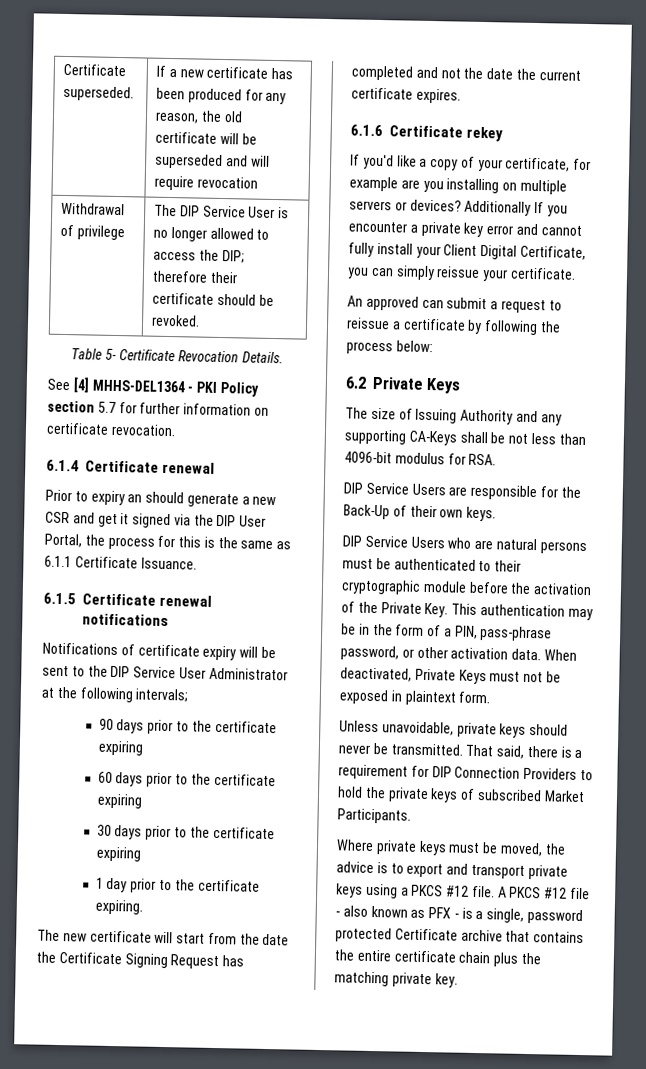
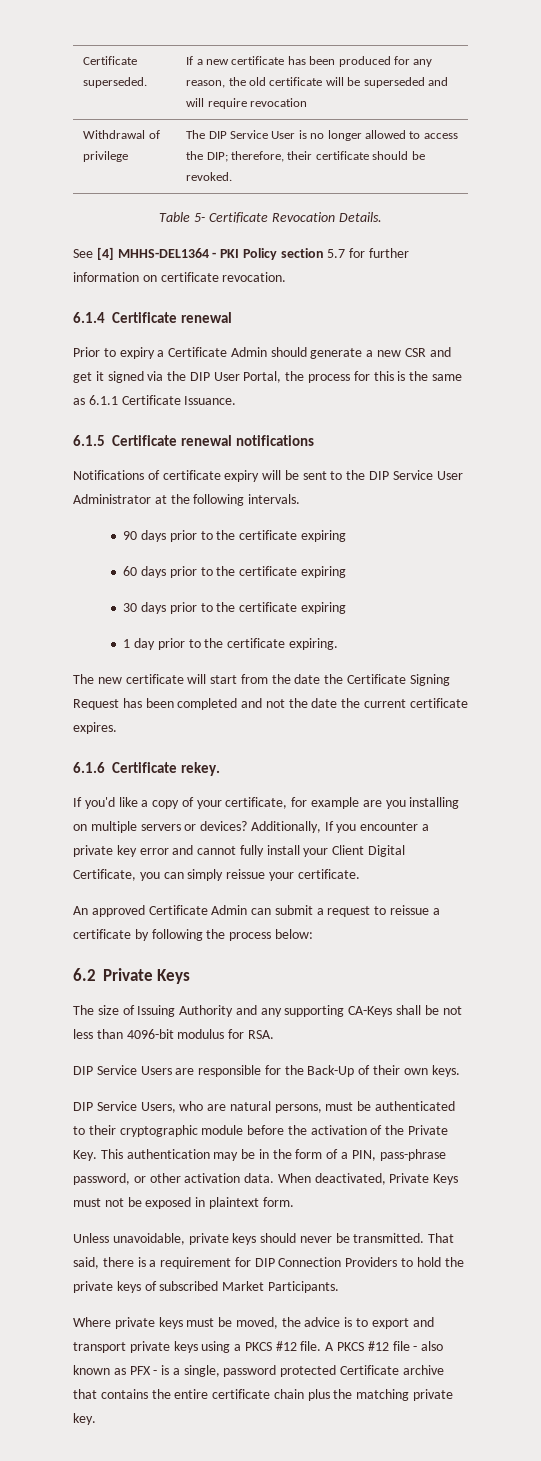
- Withdrawal of privilege | The DIP Service User is no longer allowed to access the DIP; therefore their certificate should be revoked.
+ Withdrawal of privilege | The DIP Service User is no longer allowed to access the DIP; therefore, their certificate should be revoked.
- Prior to expiry an should generate a new CSR and get it signed via the DIP User Portal, the process for this is the same as 6.1.1 Certificate Issuance.
+ Prior to expiry a Certificate Admin should generate a new CSR and get it signed via the DIP User Portal, the process for this is the same as 6.1.1 Certificate Issuance.
- Notifications of certificate expiry will be sent to the DIP Service User Administrator at the following intervals;
+ Notifications of certificate expiry will be sent to the DIP Service User Administrator at the following intervals.
- The new certificate will start from the date the Certificate Signing Request has completed and not the date the current certificate expires.
+ The new certificate will start from the date the Certificate Signing Request has been completed and not the date the current certificate expires.
- 6.1.6 Certificate rekey
+ 6.1.6 Certificate rekey.
- Additionally If you encounter a private key error and cannot fully install your Client Digital Certificate, you can simply reissue your certificate.
+ Additionally, If you encounter a private key error and cannot fully install your Client Digital Certificate, you can simply reissue your certificate.
- An approved can submit a request to reissue a certificate by following the process below:
+ An approved Certificate Admin can submit a request to reissue a certificate by following the process below:
- DIP Service Users who are natural persons must be authenticated to their cryptographic module before the activation of the Private Key. This authentication may be in the form of a PIN, pass-phrase password, or other activation data.
+ DIP Service Users, who are natural persons, must be authenticated to their cryptographic module before the activation of the Private Key. This authentication may be in the form of a PIN, pass-phrase password, or other activation data.

